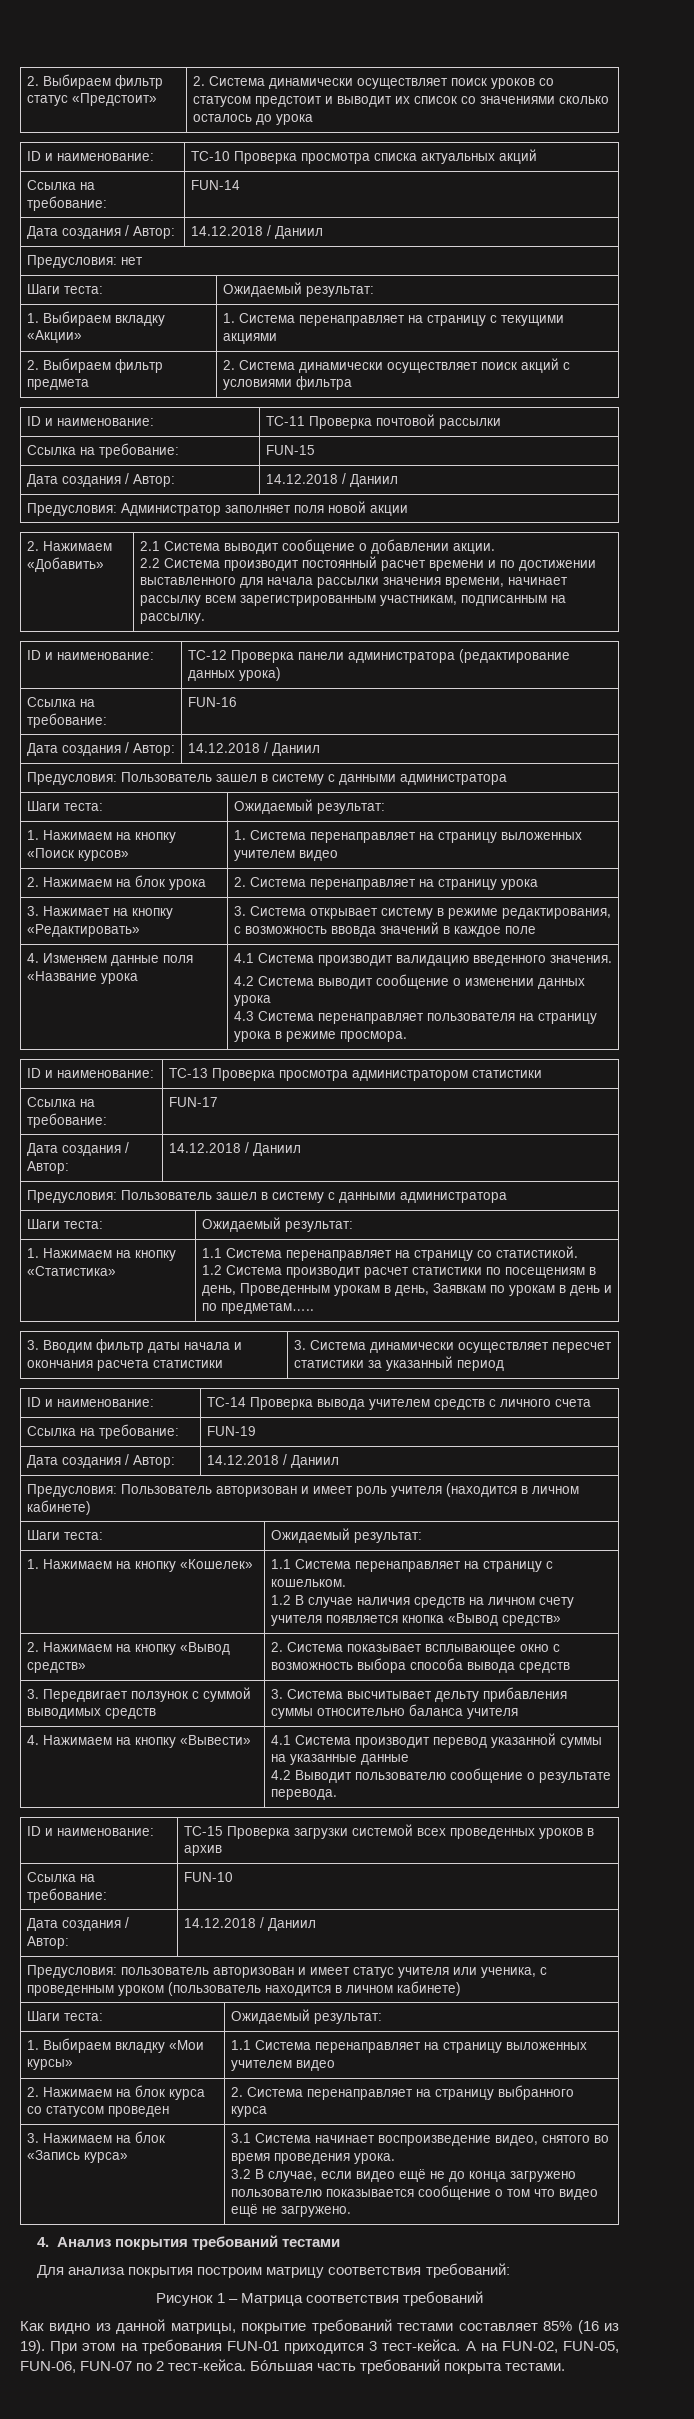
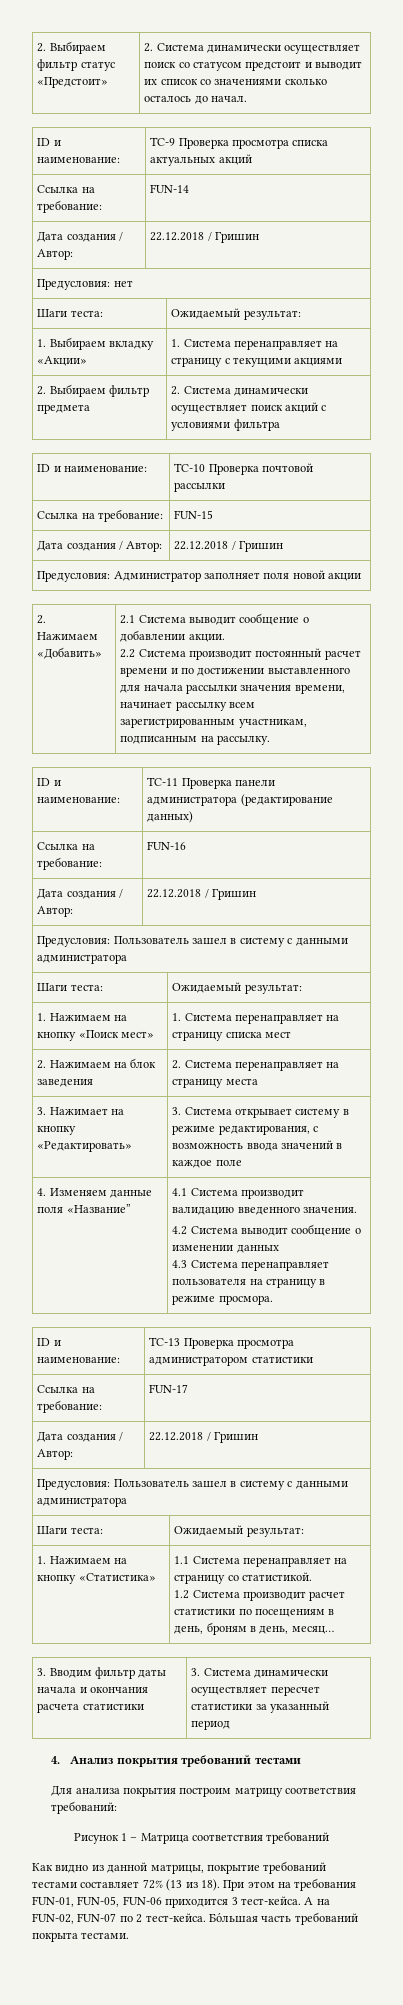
- 2. Выбираем фильтр статус «Предстоит» | 2. Система динамически осуществляет поиск уроков со статусом предстоит и выводит их список со значениями сколько осталось до урока
- ID и наименование: | TC-10 Проверка просмотра списка актуальных акций
+ 2. Выбираем фильтр статус «Предстоит» | 2. Система динамически осуществляет поиск со статусом предстоит и выводит их список со значениями сколько осталось до начал.
+ ID и наименование: | TC-9 Проверка просмотра списка актуальных акций
  Ссылка на требование: | FUN-14
- Дата создания / Автор: | 14.12.2018 / Даниил
+ Дата создания / Автор: | 22.12.2018 / Гришин
- ID и наименование: | TC-11 Проверка почтовой рассылки
+ ID и наименование: | TC-10 Проверка почтовой рассылки
  Ссылка на требование: | FUN-15
- Дата создания / Автор: | 14.12.2018 / Даниил
+ Дата создания / Автор: | 22.12.2018 / Гришин
- ID и наименование: | TC-12 Проверка панели администратора (редактирование данных урока)
+ ID и наименование: | TC-11 Проверка панели администратора (редактирование данных)
  Ссылка на требование: | FUN-16
- Дата создания / Автор: | 14.12.2018 / Даниил
+ Дата создания / Автор: | 22.12.2018 / Гришин
- 1. Нажимаем на кнопку «Поиск курсов» | 1. Система перенаправляет на страницу выложенных учителем видео
- 2. Нажимаем на блок урока | 2. Система перенаправляет на страницу урока
+ 1. Нажимаем на кнопку «Поиск мест» | 1. Система перенаправляет на страницу списка мест
+ 2. Нажимаем на блок заведения | 2. Система перенаправляет на страницу места
- 3. Нажимает на кнопку «Редактировать» | 3. Система открывает систему в режиме редактирования, с возможность ввовда значений в каждое поле
+ 3. Нажимает на кнопку «Редактировать» | 3. Система открывает систему в режиме редактирования, с возможность ввода значений в каждое поле
- 4. Изменяем данные поля «Название урока | 4.1 Система производит валидацию введенного значения.
- 4.2 Система выводит сообщение о изменении данных урока
- 4.3 Система перенаправляет пользователя на страницу урока в режиме просмора.
+ 4. Изменяем данные поля «Название” | 4.1 Система производит валидацию введенного значения.
+ 4.2 Система выводит сообщение о изменении данных
+ 4.3 Система перенаправляет пользователя на страницу в режиме просмора.
  Ссылка на требование: | FUN-17
- Дата создания / Автор: | 14.12.2018 / Даниил
+ Дата создания / Автор: | 22.12.2018 / Гришин
  1. Нажимаем на кнопку «Статистика» | 1.1 Система перенаправляет на страницу со статистикой.
- 1.2 Система производит расчет статистики по посещениям в день, Проведенным урокам в день, Заявкам по урокам в день и по предметам…..
+ 1.2 Система производит расчет статистики по посещениям в день, броням в день, месяц…
- ID и наименование: | TC-14 Проверка вывода учителем средств с личного счета
- Ссылка на требование: | FUN-19
- Дата создания / Автор: | 14.12.2018 / Даниил
- Предусловия: Пользователь авторизован и имеет роль учителя (находится в личном кабинете)
- Шаги теста: | Ожидаемый результат:
- 1. Нажимаем на кнопку «Кошелек» | 1.1 Система перенаправляет на страницу с кошельком.
- 1.2 В случае наличия средств на личном счету учителя появляется кнопка «Вывод средств»
- 2. Нажимаем на кнопку «Вывод средств» | 2. Система показывает всплывающее окно с возможность выбора способа вывода средств
- 3. Передвигает ползунок с суммой выводимых средств | 3. Система высчитывает дельту прибавления суммы относительно баланса учителя
- 4. Нажимаем на кнопку «Вывести» | 4.1 Система производит перевод указанной суммы на указанные данные
- 4.2 Выводит пользователю сообщение о результате перевода.
- ID и наименование: | TC-15 Проверка загрузки системой всех проведенных уроков в архив
- Ссылка на требование: | FUN-10
- Дата создания / Автор: | 14.12.2018 / Даниил
- Предусловия: пользователь авторизован и имеет статус учителя или ученика, с проведенным уроком (пользователь находится в личном кабинете)
- Шаги теста: | Ожидаемый результат:
- 1. Выбираем вкладку «Мои курсы» | 1.1 Система перенаправляет на страницу выложенных учителем видео
- 2. Нажимаем на блок курса со статусом проведен | 2. Система перенаправляет на страницу выбранного курса
- 3. Нажимаем на блок «Запись курса» | 3.1 Система начинает воспроизведение видео, снятого во время проведения урока.
- 3.2 В случае, если видео ещё не до конца загружено пользователю показывается сообщение о том что видео ещё не загружено.
- Как видно из данной матрицы, покрытие требований тестами составляет 85% (16 из 19).
+ Как видно из данной матрицы, покрытие требований тестами составляет 72% (13 из 18).
- При этом на требования FUN-01 приходится 3 тест-кейса.
+ При этом на требования FUN-01, FUN-05, FUN-06 приходится 3 тест-кейса.
- А на FUN-02, FUN-05, FUN-06, FUN-07 по 2 тест-кейса.
+ А на FUN-02, FUN-07 по 2 тест-кейса.

